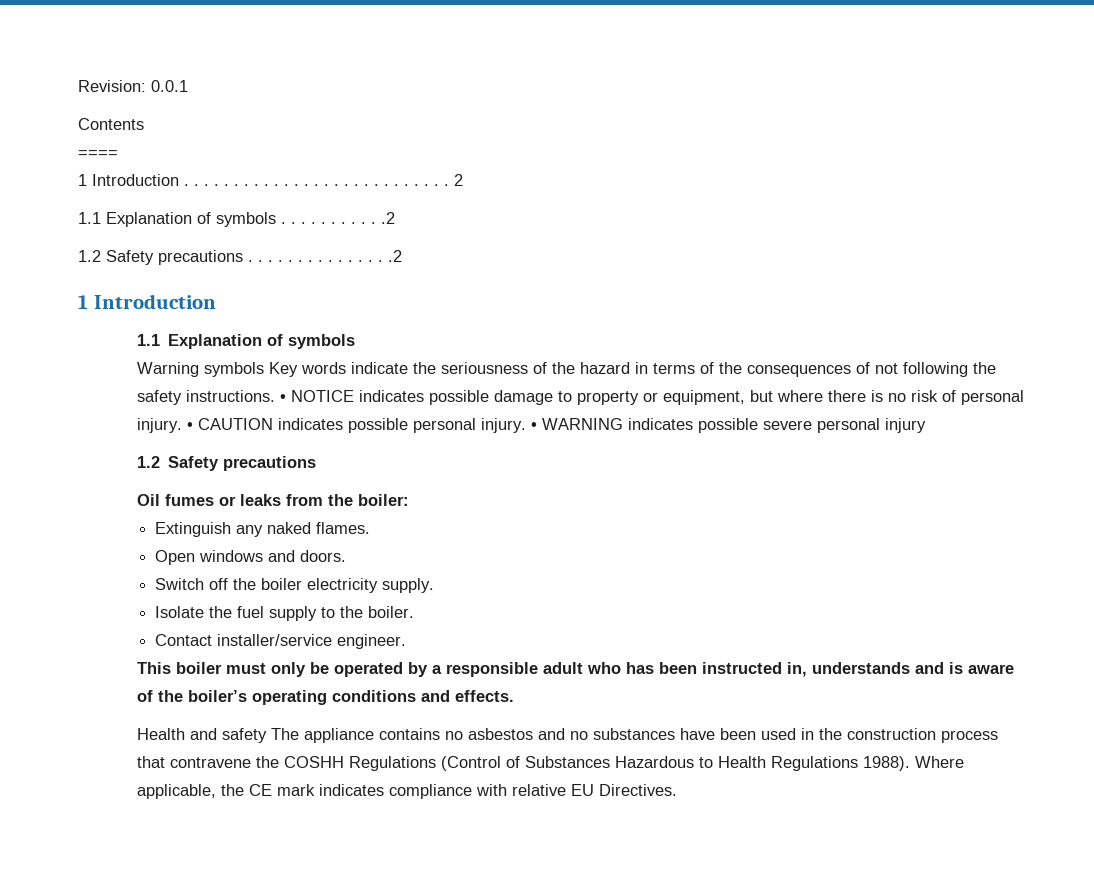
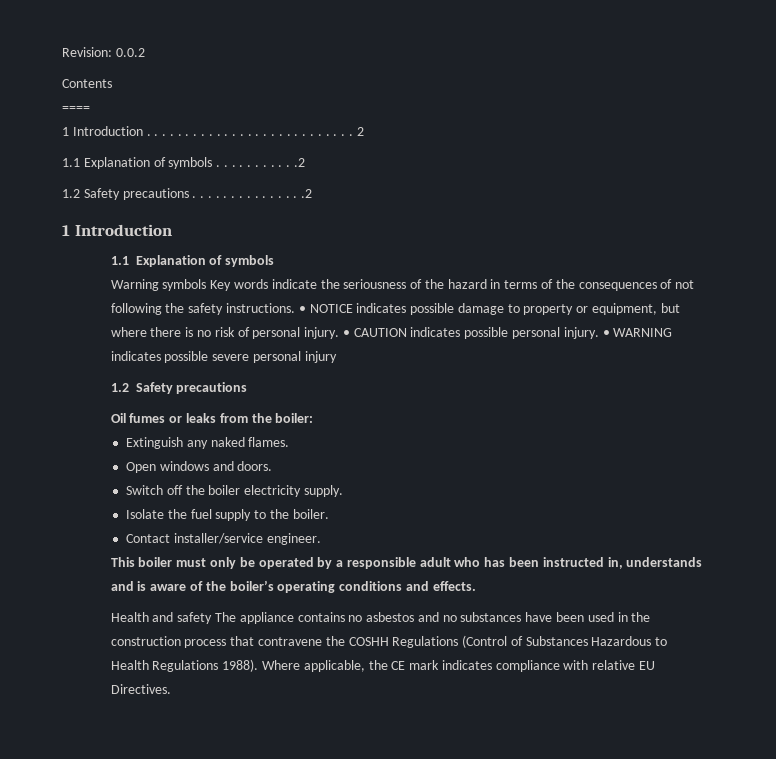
- Revision: 0.0.1
+ Revision: 0.0.2

